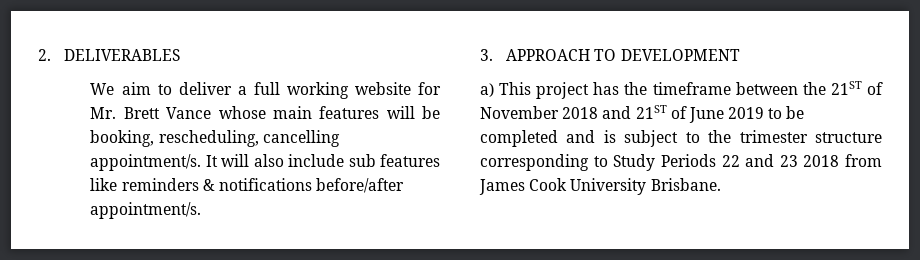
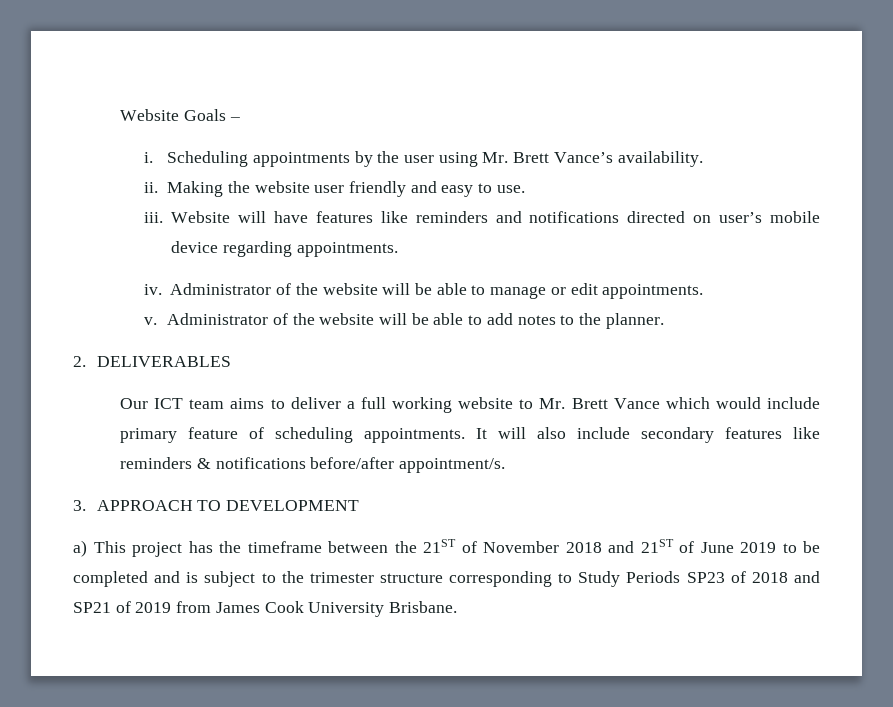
+ Website Goals –
+ i. Scheduling appointments by the user using Mr. Brett Vance’s availability.
+ ii. Making the website user friendly and easy to use.
+ iii. Website will have features like reminders and notifications directed on user’s mobile device regarding appointments.
+ iv. Administrator of the website will be able to manage or edit appointments.
+ v. Administrator of the website will be able to add notes to the planner.
  2. DELIVERABLES
- We aim to deliver a full working website for Mr. Brett Vance whose main features will be booking, rescheduling, cancelling appointment/s.
+ Our ICT team aims to deliver a full working website to Mr. Brett Vance which would include primary feature of scheduling appointments.
- It will also include sub features like reminders & notifications before/after appointment/s.
+ It will also include secondary features like reminders & notifications before/after appointment/s.
- a) This project has the timeframe between the 21ST of November 2018 and 21ST of June 2019 to be completed and is subject to the trimester structure corresponding to Study Periods 22 and 23 2018 from James Cook University Brisbane.
+ a) This project has the timeframe between the 21ST of November 2018 and 21ST of June 2019 to be completed and is subject to the trimester structure corresponding to Study Periods SP23 of 2018 and SP21 of 2019 from James Cook University Brisbane.

